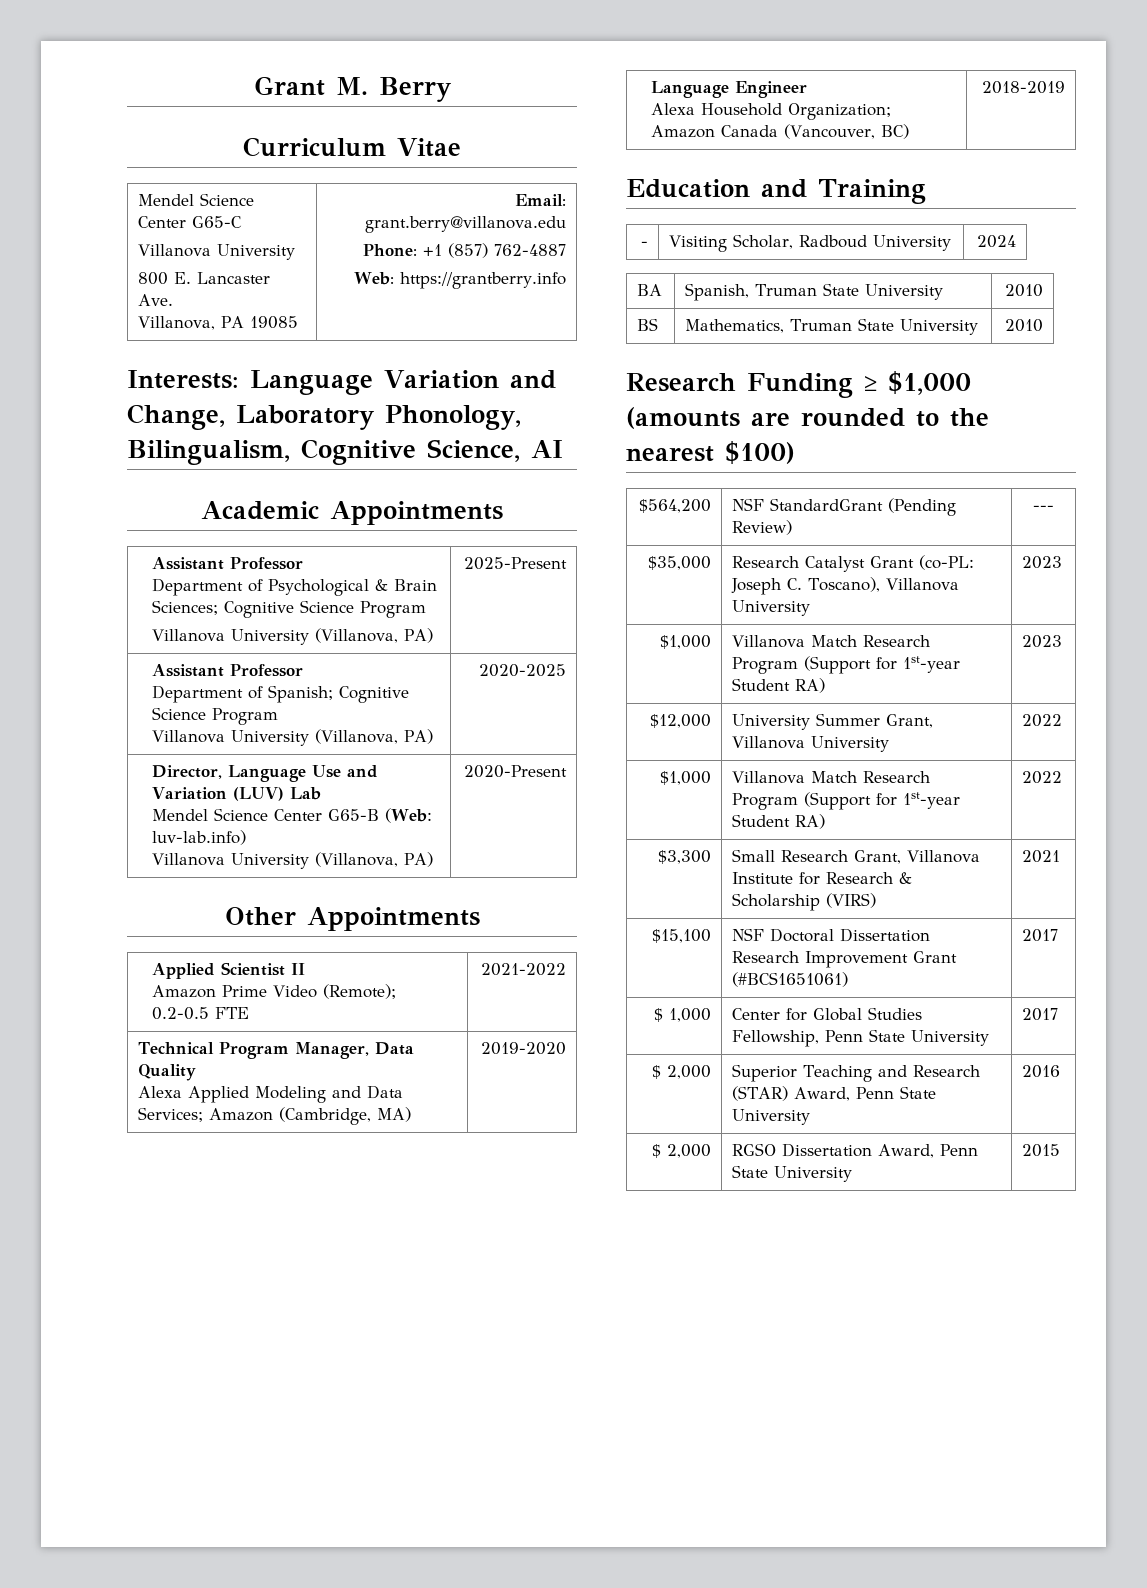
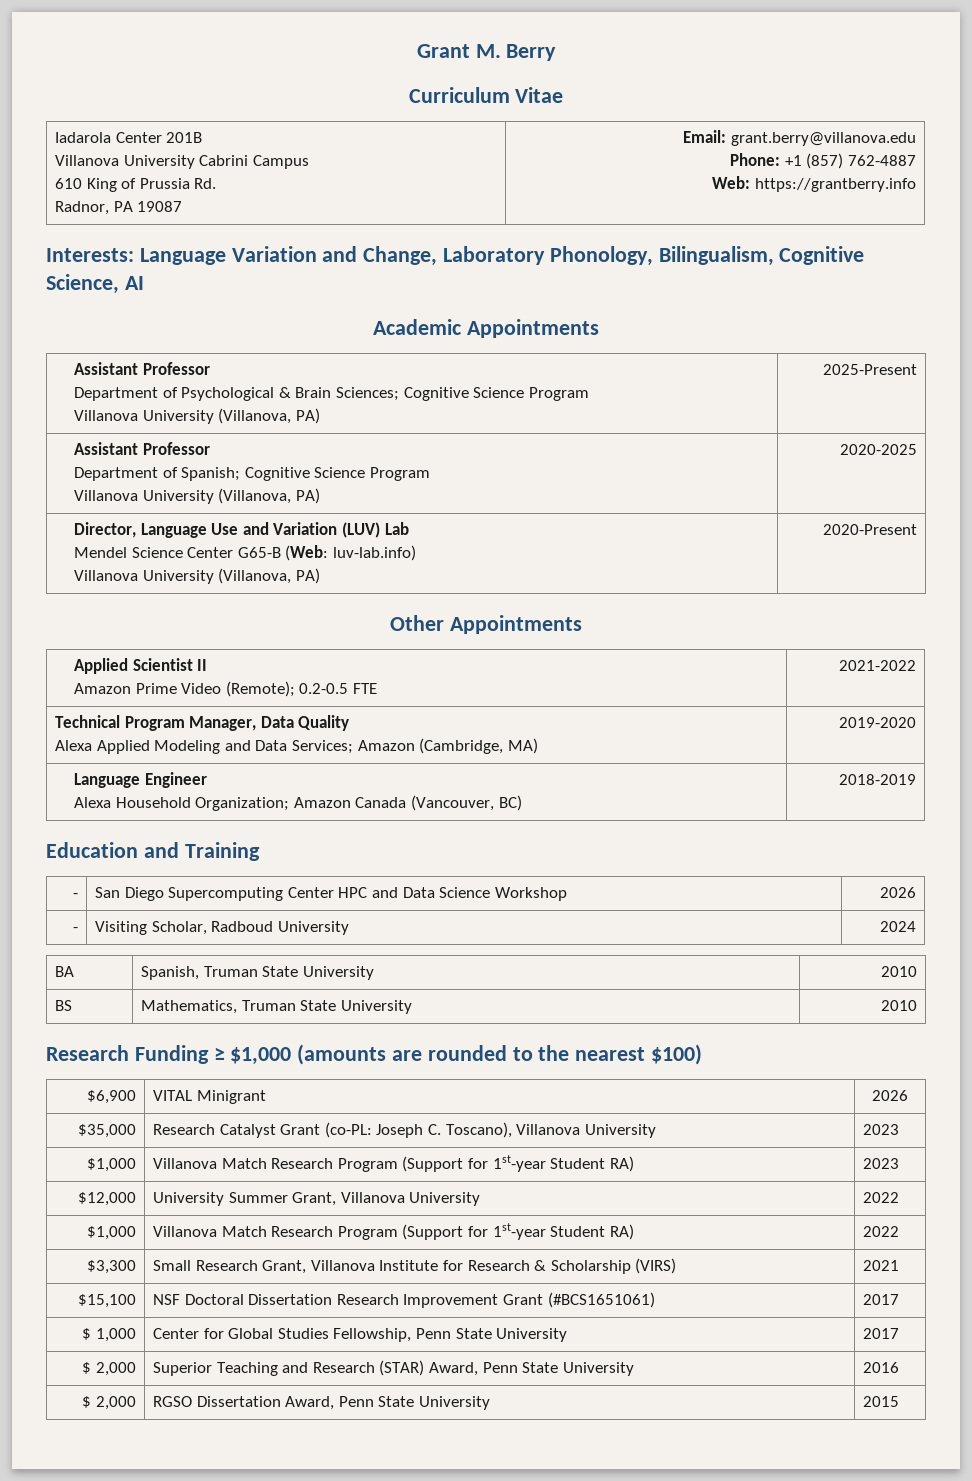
- Mendel Science Center G65-C
- Villanova University
- 800 E. Lancaster Ave.
- Villanova, PA 19085 | Email: grant.berry@villanova.edu
+ Iadarola Center 201B
+ Villanova University Cabrini Campus
+ 610 King of Prussia Rd.
+ Radnor, PA 19087 | Email: grant.berry@villanova.edu
+ - | San Diego Supercomputing Center HPC and Data Science Workshop | 2026
- $564,200 | NSF StandardGrant (Pending Review) | ---
+ $6,900 | VITAL Minigrant | 2026

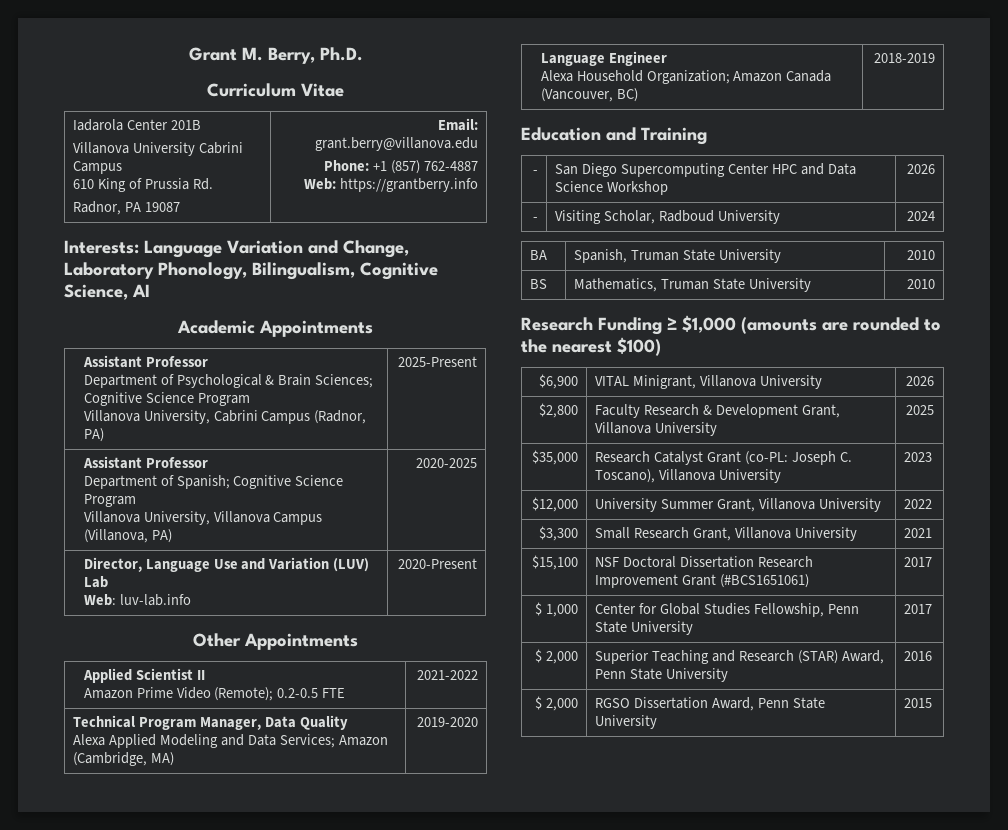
- Grant M. Berry
+ Grant M. Berry, Ph.D.
  Academic Appointments
  Assistant Professor
  Department of Psychological & Brain Sciences; Cognitive Science Program
- Villanova University (Villanova, PA) | 2025-Present
+ Villanova University, Cabrini Campus (Radnor, PA) | 2025-Present
  Assistant Professor
  Department of Spanish; Cognitive Science Program
- Villanova University (Villanova, PA) | 2020-2025
+ Villanova University, Villanova Campus (Villanova, PA) | 2020-2025
  Director, Language Use and Variation (LUV) Lab
- Mendel Science Center G65-B (Web: luv-lab.info)
- Villanova University (Villanova, PA) | 2020-Present
+ Web: luv-lab.info | 2020-Present
- $6,900 | VITAL Minigrant | 2026
+ $6,900 | VITAL Minigrant, Villanova University | 2026
+ $2,800 | Faculty Research & Development Grant, Villanova University | 2025
- $1,000 | Villanova Match Research Program (Support for 1st-year Student RA) | 2023
- $1,000 | Villanova Match Research Program (Support for 1st-year Student RA) | 2022
- $3,300 | Small Research Grant, Villanova Institute for Research & Scholarship (VIRS) | 2021
+ $3,300 | Small Research Grant, Villanova University | 2021

